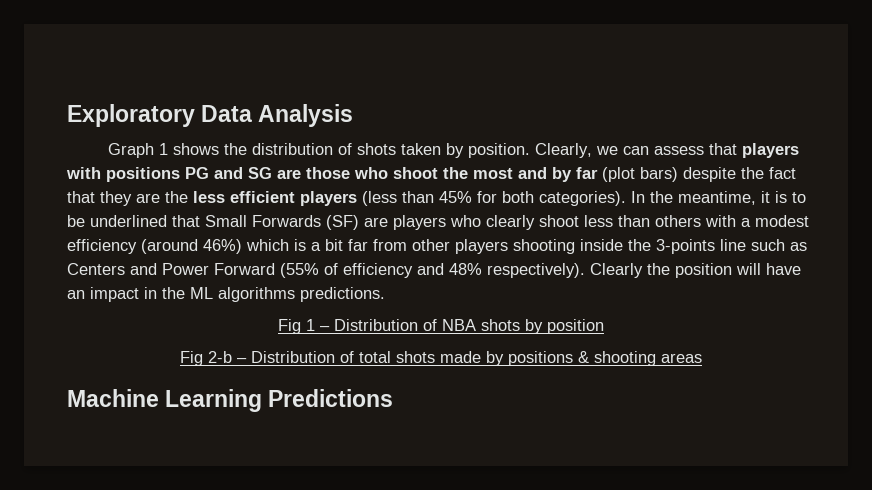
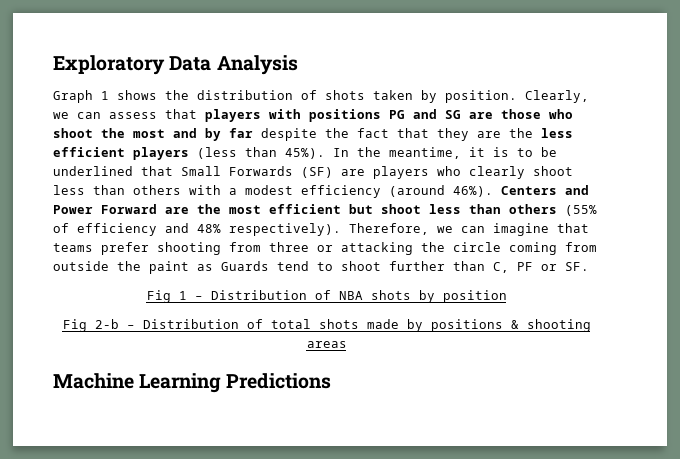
- Clearly, we can assess that players with positions PG and SG are those who shoot the most and by far (plot bars) despite the fact that they are the less efficient players (less than 45% for both categories).
+ Clearly, we can assess that players with positions PG and SG are those who shoot the most and by far despite the fact that they are the less efficient players (less than 45%).
- In the meantime, it is to be underlined that Small Forwards (SF) are players who clearly shoot less than others with a modest efficiency (around 46%) which is a bit far from other players shooting inside the 3-points line such as Centers and Power Forward (55% of efficiency and 48% respectively).
+ In the meantime, it is to be underlined that Small Forwards (SF) are players who clearly shoot less than others with a modest efficiency (around 46%). Centers and Power Forward are the most efficient but shoot less than others (55% of efficiency and 48% respectively).
- Clearly the position will have an impact in the ML algorithms predictions.
+ Therefore, we can imagine that teams prefer shooting from three or attacking the circle coming from outside the paint as Guards tend to shoot further than C, PF or SF.

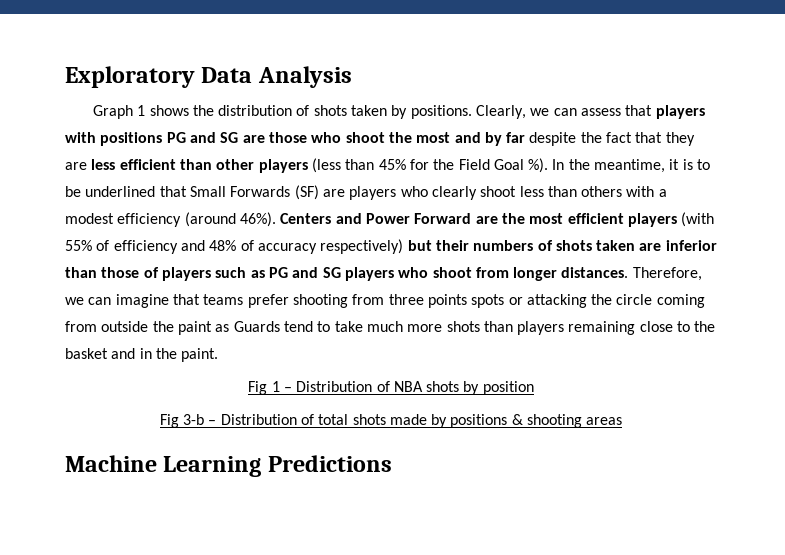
- Graph 1 shows the distribution of shots taken by position.
+ Graph 1 shows the distribution of shots taken by positions.
- Clearly, we can assess that players with positions PG and SG are those who shoot the most and by far despite the fact that they are the less efficient players (less than 45%).
+ Clearly, we can assess that players with positions PG and SG are those who shoot the most and by far despite the fact that they are less efficient than other players (less than 45% for the Field Goal %).
- Centers and Power Forward are the most efficient but shoot less than others (55% of efficiency and 48% respectively).
+ Centers and Power Forward are the most efficient players (with 55% of efficiency and 48% of accuracy respectively) but their numbers of shots taken are inferior than those of players such as PG and SG players who shoot from longer distances.
- Therefore, we can imagine that teams prefer shooting from three or attacking the circle coming from outside the paint as Guards tend to shoot further than C, PF or SF.
+ Therefore, we can imagine that teams prefer shooting from three points spots or attacking the circle coming from outside the paint as Guards tend to take much more shots than players remaining close to the basket and in the paint.
- Fig 2-b – Distribution of total shots made by positions & shooting areas
+ Fig 3-b – Distribution of total shots made by positions & shooting areas

